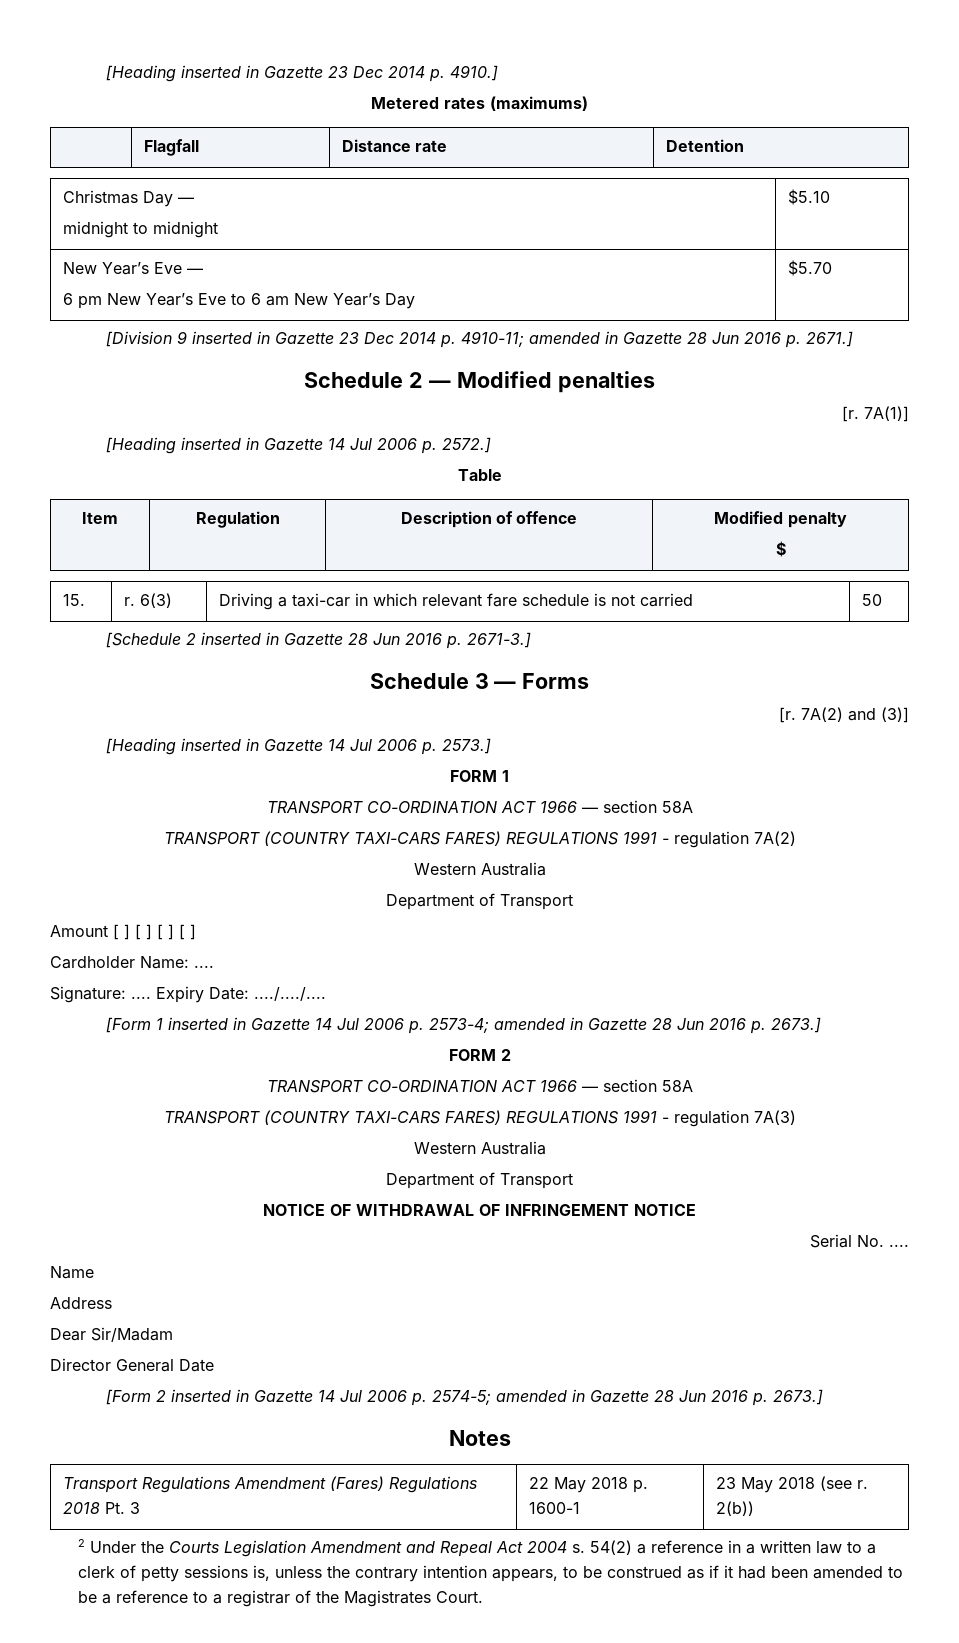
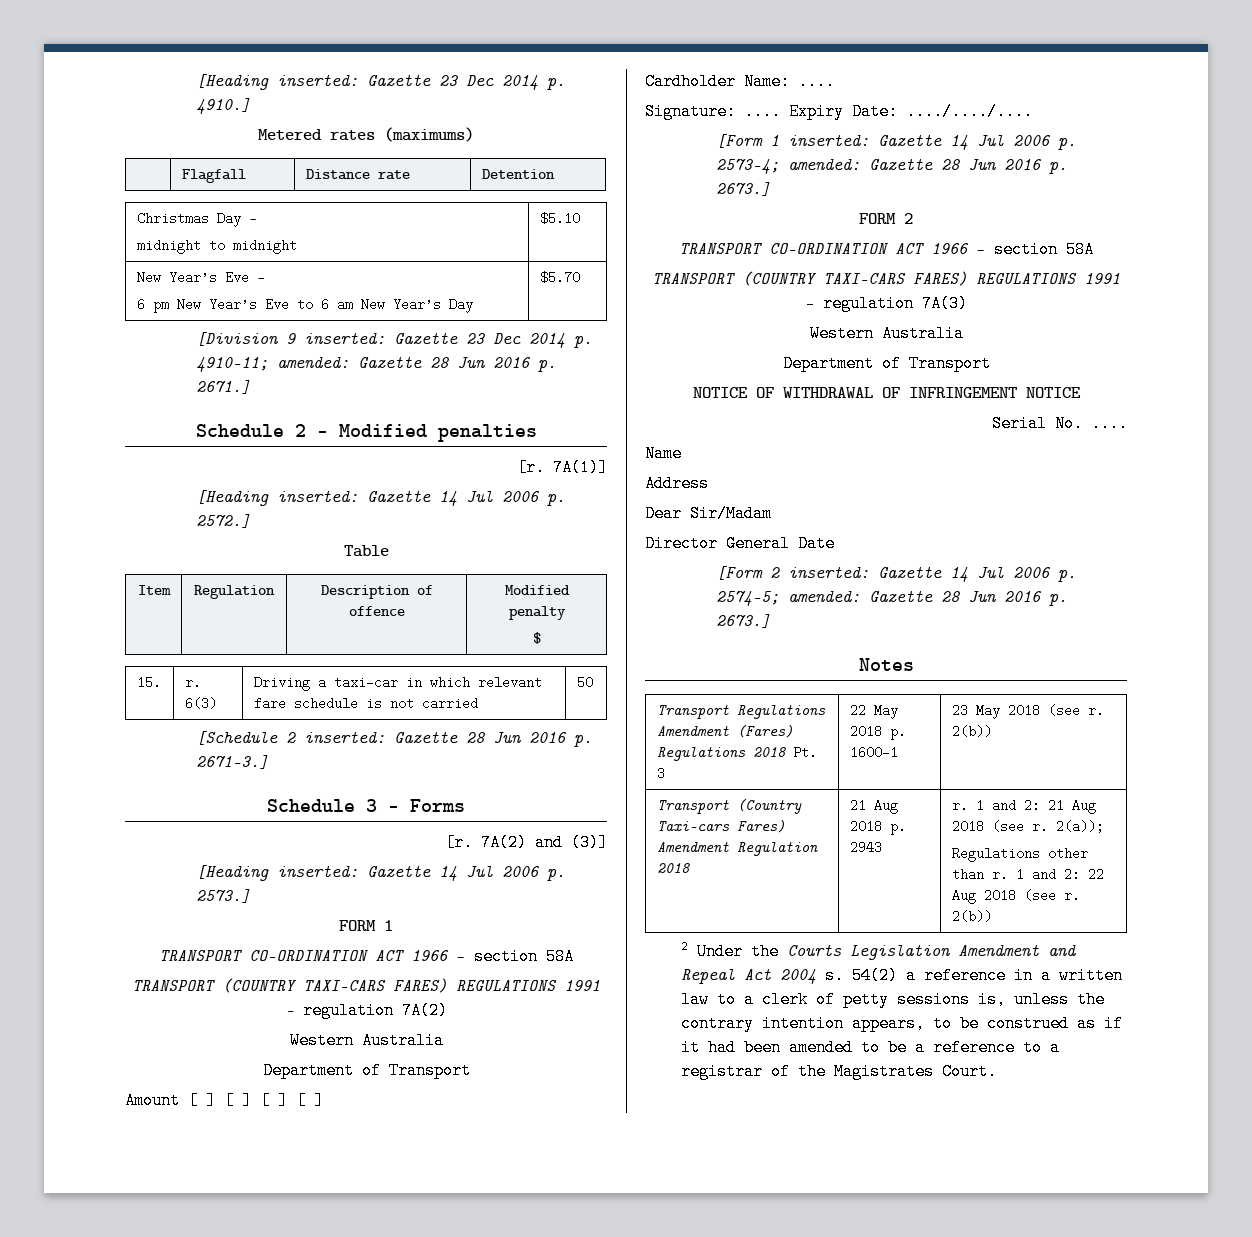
- [Heading inserted in Gazette 23 Dec 2014 p. 4910.]
+ [Heading inserted: Gazette 23 Dec 2014 p. 4910.]
- [Division 9 inserted in Gazette 23 Dec 2014 p. 4910-11; amended in Gazette 28 Jun 2016 p. 2671.]
+ [Division 9 inserted: Gazette 23 Dec 2014 p. 4910-11; amended: Gazette 28 Jun 2016 p. 2671.]
- [Heading inserted in Gazette 14 Jul 2006 p. 2572.]
+ [Heading inserted: Gazette 14 Jul 2006 p. 2572.]
- [Schedule 2 inserted in Gazette 28 Jun 2016 p. 2671-3.]
+ [Schedule 2 inserted: Gazette 28 Jun 2016 p. 2671-3.]
- [Heading inserted in Gazette 14 Jul 2006 p. 2573.]
+ [Heading inserted: Gazette 14 Jul 2006 p. 2573.]
- [Form 1 inserted in Gazette 14 Jul 2006 p. 2573-4; amended in Gazette 28 Jun 2016 p. 2673.]
+ [Form 1 inserted: Gazette 14 Jul 2006 p. 2573-4; amended: Gazette 28 Jun 2016 p. 2673.]
- [Form 2 inserted in Gazette 14 Jul 2006 p. 2574-5; amended in Gazette 28 Jun 2016 p. 2673.]
+ [Form 2 inserted: Gazette 14 Jul 2006 p. 2574-5; amended: Gazette 28 Jun 2016 p. 2673.]
+ Transport (Country Taxi-cars Fares) Amendment Regulation 2018 | 21 Aug 2018 p. 2943 | r. 1 and 2: 21 Aug 2018 (see r. 2(a));
+ Regulations other than r. 1 and 2: 22 Aug 2018 (see r. 2(b))

